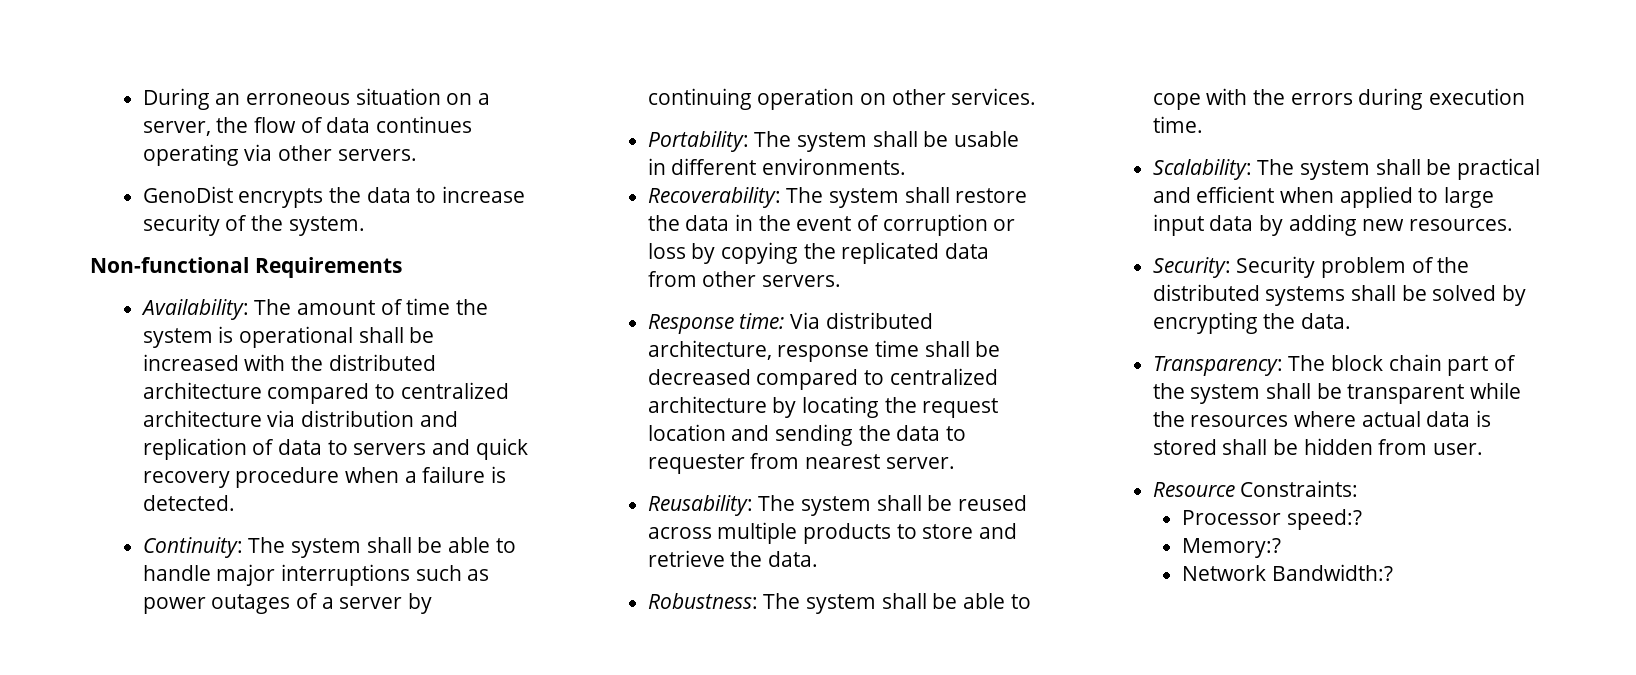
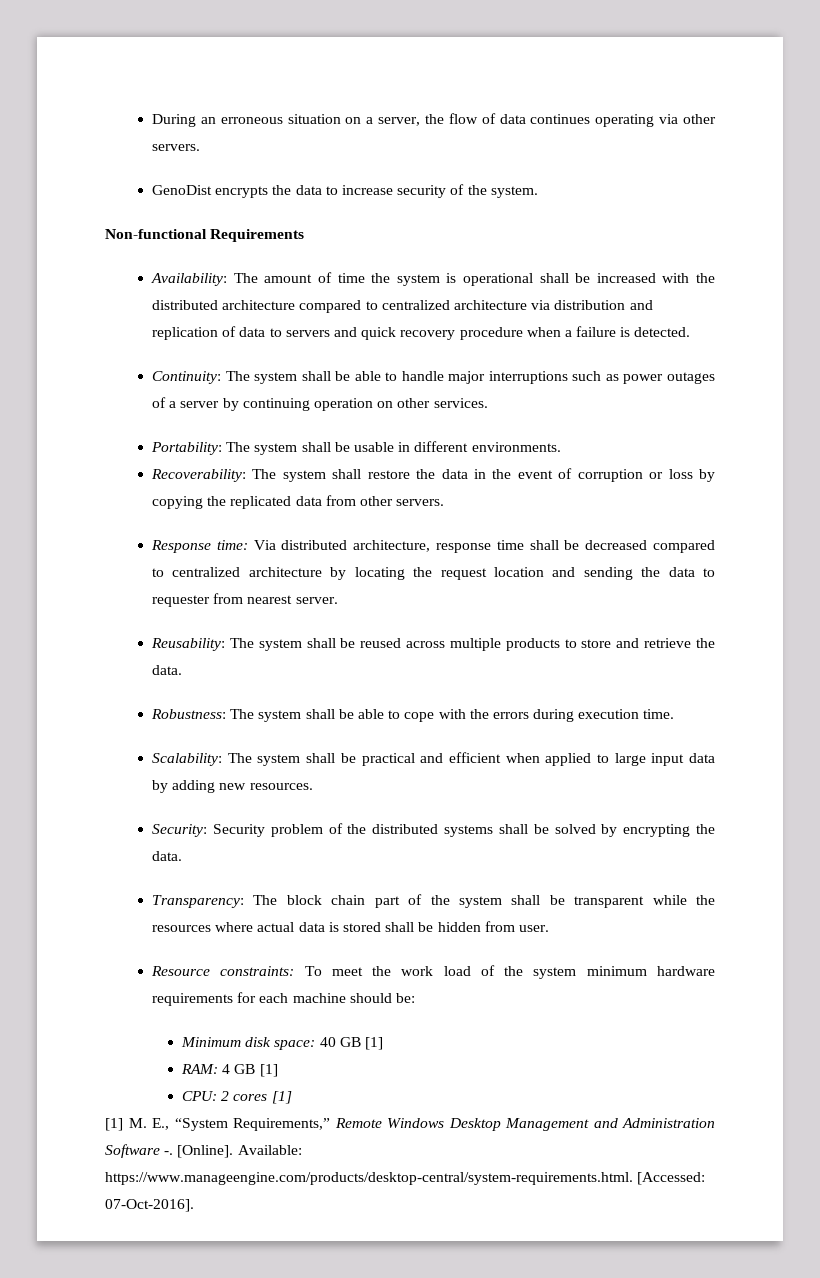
- Resource Constraints:
- Processor speed:?
- Memory:?
- Network Bandwidth:?
+ Resource constraints: To meet the work load of the system minimum hardware requirements for each machine should be:
+ Minimum disk space: 40 GB [1]
+ RAM: 4 GB [1]
+ CPU: 2 cores [1]
+ [1] M. E., “System Requirements,” Remote Windows Desktop Management and Administration Software -. [Online]. Available: https://www.manageengine.com/products/desktop-central/system-requirements.html. [Accessed: 07-Oct-2016].

